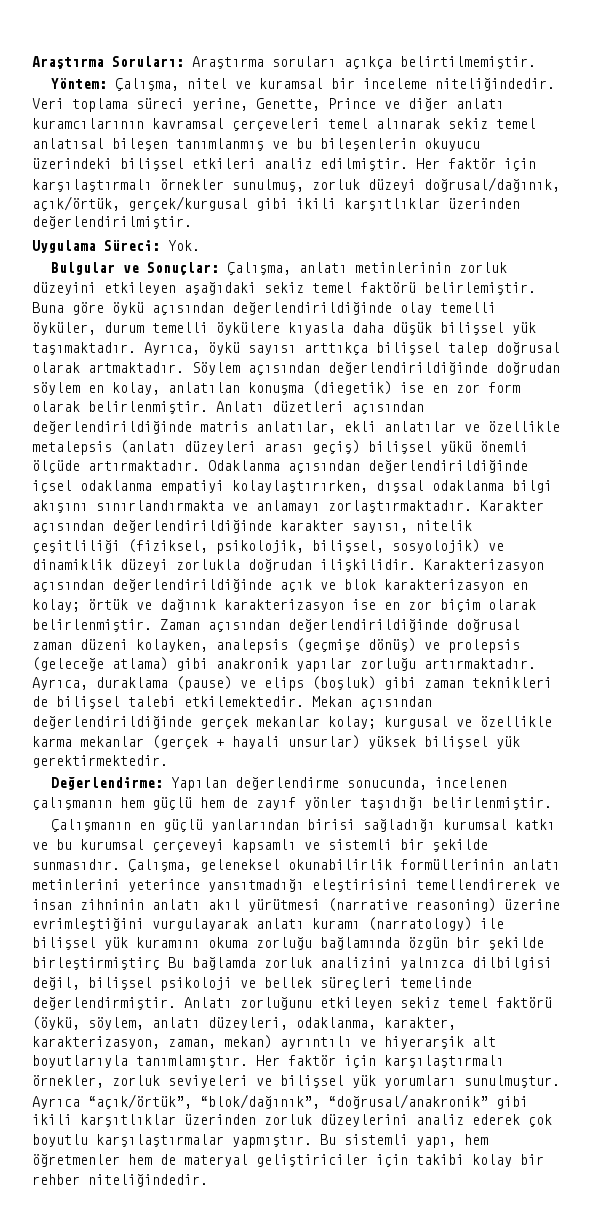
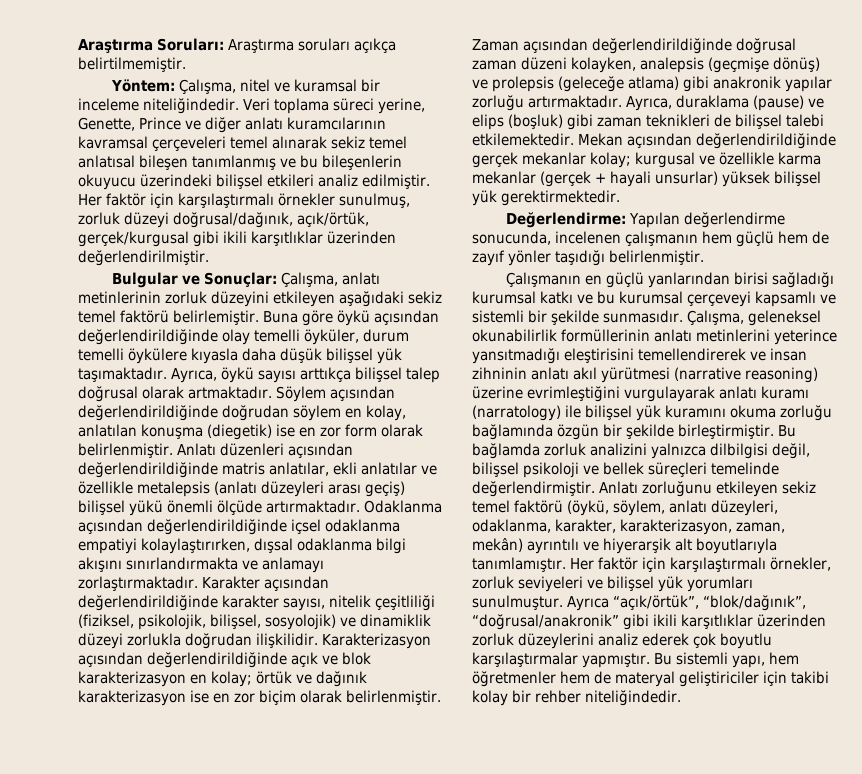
- Uygulama Süreci: Yok.
- Anlatı düzetleri açısından değerlendirildiğinde matris anlatılar, ekli anlatılar ve özellikle metalepsis (anlatı düzeyleri arası geçiş) bilişsel yükü önemli ölçüde artırmaktadır.
+ Anlatı düzenleri açısından değerlendirildiğinde matris anlatılar, ekli anlatılar ve özellikle metalepsis (anlatı düzeyleri arası geçiş) bilişsel yükü önemli ölçüde artırmaktadır.
- Çalışma, geleneksel okunabilirlik formüllerinin anlatı metinlerini yeterince yansıtmadığı eleştirisini temellendirerek ve insan zihninin anlatı akıl yürütmesi (narrative reasoning) üzerine evrimleştiğini vurgulayarak anlatı kuramı (narratology) ile bilişsel yük kuramını okuma zorluğu bağlamında özgün bir şekilde birleştirmiştirç Bu bağlamda zorluk analizini yalnızca dilbilgisi değil, bilişsel psikoloji ve bellek süreçleri temelinde değerlendirmiştir.
+ Çalışma, geleneksel okunabilirlik formüllerinin anlatı metinlerini yeterince yansıtmadığı eleştirisini temellendirerek ve insan zihninin anlatı akıl yürütmesi (narrative reasoning) üzerine evrimleştiğini vurgulayarak anlatı kuramı (narratology) ile bilişsel yük kuramını okuma zorluğu bağlamında özgün bir şekilde birleştirmiştir. Bu bağlamda zorluk analizini yalnızca dilbilgisi değil, bilişsel psikoloji ve bellek süreçleri temelinde değerlendirmiştir.
- Anlatı zorluğunu etkileyen sekiz temel faktörü (öykü, söylem, anlatı düzeyleri, odaklanma, karakter, karakterizasyon, zaman, mekan) ayrıntılı ve hiyerarşik alt boyutlarıyla tanımlamıştır.
+ Anlatı zorluğunu etkileyen sekiz temel faktörü (öykü, söylem, anlatı düzeyleri, odaklanma, karakter, karakterizasyon, zaman, mekân) ayrıntılı ve hiyerarşik alt boyutlarıyla tanımlamıştır.

